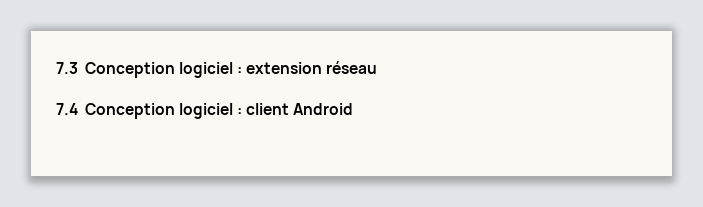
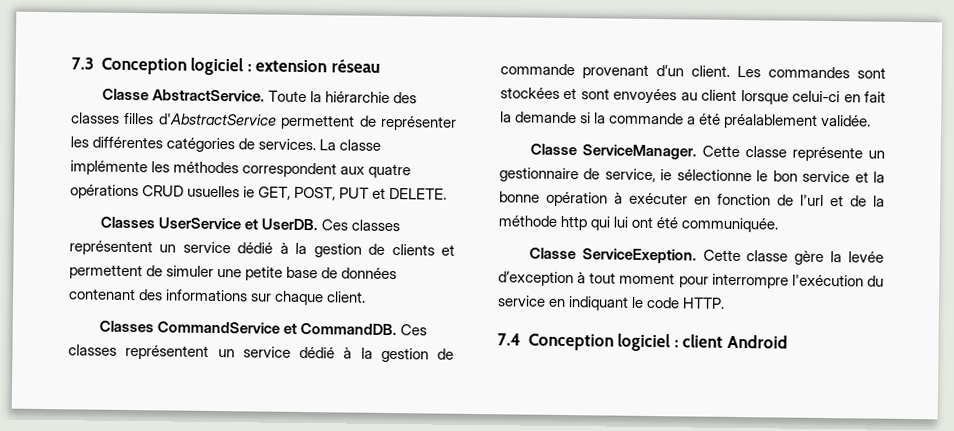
+ Classe AbstractService. Toute la hiérarchie des classes filles d'AbstractService permettent de représenter les différentes catégories de services. La classe implémente les méthodes correspondent aux quatre opérations CRUD usuelles ie GET, POST, PUT et DELETE.
+ Classes UserService et UserDB. Ces classes représentent un service dédié à la gestion de clients et permettent de simuler une petite base de données contenant des informations sur chaque client.
+ Classes CommandService et CommandDB. Ces classes représentent un service dédié à la gestion de commande provenant d’un client. Les commandes sont stockées et sont envoyées au client lorsque celui-ci en fait la demande si la commande a été préalablement validée.
+ Classe ServiceManager. Cette classe représente un gestionnaire de service, ie sélectionne le bon service et la bonne opération à exécuter en fonction de l'url et de la méthode http qui lui ont été communiquée.
+ Classe ServiceExeption. Cette classe gère la levée d’exception à tout moment pour interrompre l'exécution du service en indiquant le code HTTP.

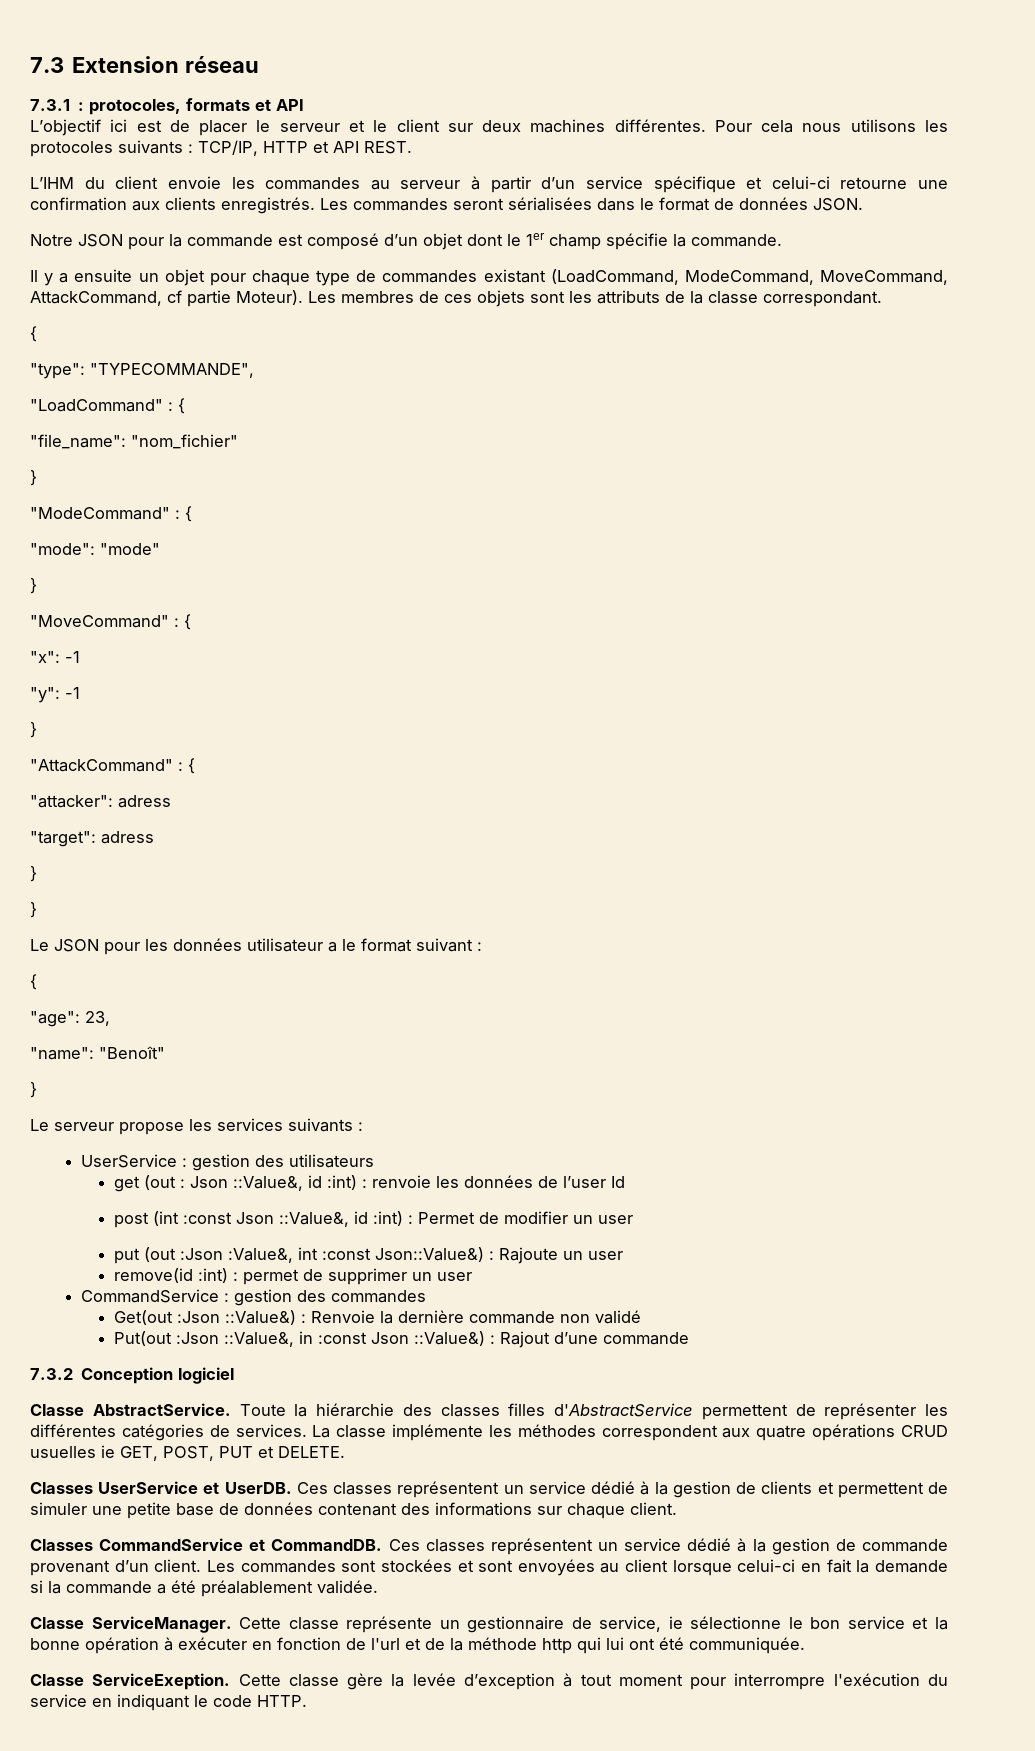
- 7.3 Conception logiciel : extension réseau
+ 7.3 Extension réseau
+ 7.3.1 : protocoles, formats et API
+ L’objectif ici est de placer le serveur et le client sur deux machines différentes. Pour cela nous utilisons les protocoles suivants : TCP/IP, HTTP et API REST.
+ L’IHM du client envoie les commandes au serveur à partir d’un service spécifique et celui-ci retourne une confirmation aux clients enregistrés. Les commandes seront sérialisées dans le format de données JSON.
+ Notre JSON pour la commande est composé d’un objet dont le 1er champ spécifie la commande.
+ Il y a ensuite un objet pour chaque type de commandes existant (LoadCommand, ModeCommand, MoveCommand, AttackCommand, cf partie Moteur). Les membres de ces objets sont les attributs de la classe correspondant.
+ {
+ "type": "TYPECOMMANDE",
+ "LoadCommand" : {
+ "file_name": "nom_fichier"
+ }
+ "ModeCommand" : {
+ "mode": "mode"
+ }
+ "MoveCommand" : {
+ "x": -1
+ "y": -1
+ }
+ "AttackCommand" : {
+ "attacker": adress
+ "target": adress
+ }
+ }
+ Le JSON pour les données utilisateur a le format suivant :
+ {
+ "age": 23,
+ "name": "Benoît"
+ }
+ Le serveur propose les services suivants :
+ UserService : gestion des utilisateurs
+ get (out : Json ::Value&, id :int) : renvoie les données de l’user Id
+ post (int :const Json ::Value&, id :int) : Permet de modifier un user
+ put (out :Json :Value&, int :const Json::Value&) : Rajoute un user
+ remove(id :int) : permet de supprimer un user
+ CommandService : gestion des commandes
+ Get(out :Json ::Value&) : Renvoie la dernière commande non validé
+ Put(out :Json ::Value&, in :const Json ::Value&) : Rajout d’une commande
+ 7.3.2 Conception logiciel
- 7.4 Conception logiciel : client Android

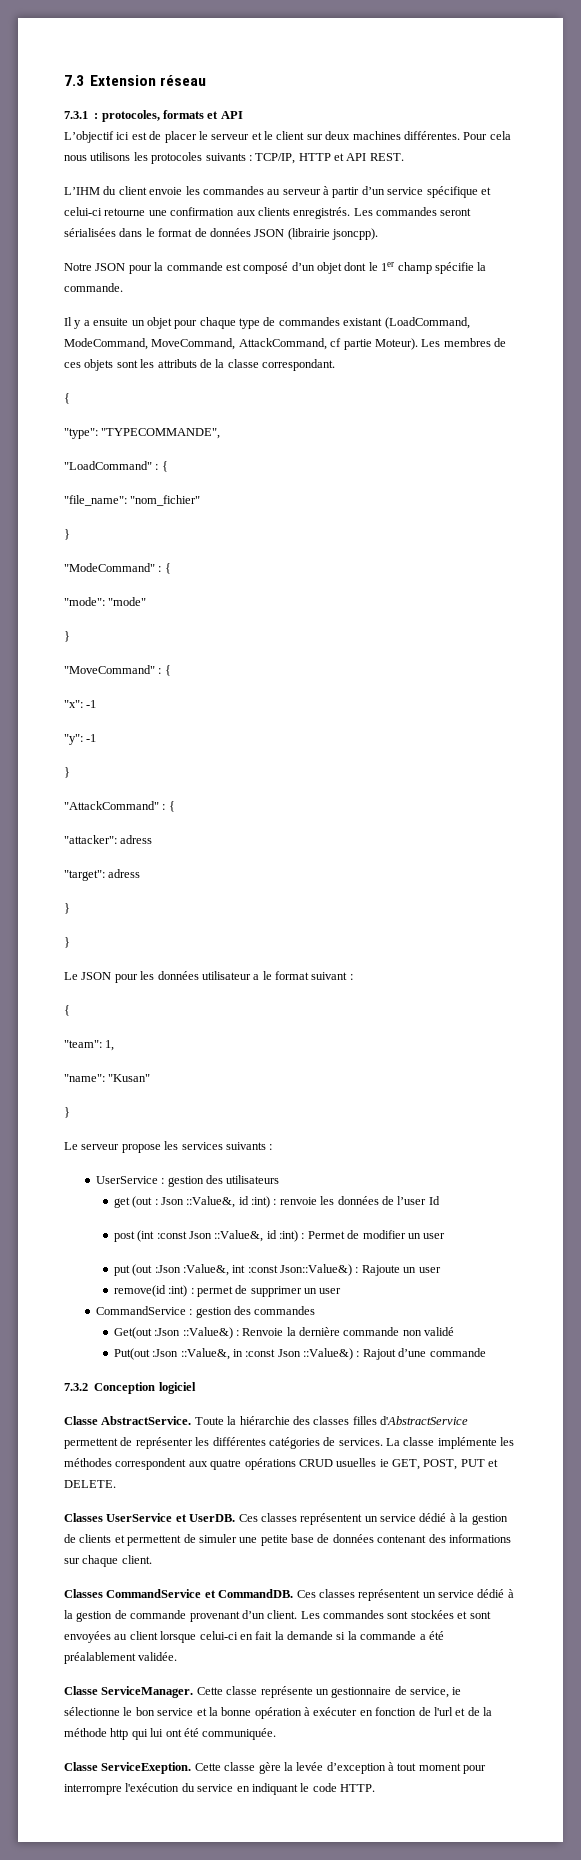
- Les commandes seront sérialisées dans le format de données JSON.
+ Les commandes seront sérialisées dans le format de données JSON (librairie jsoncpp).
- "age": 23,
+ "team": 1,
- "name": "Benoît"
+ "name": "Kusan"

